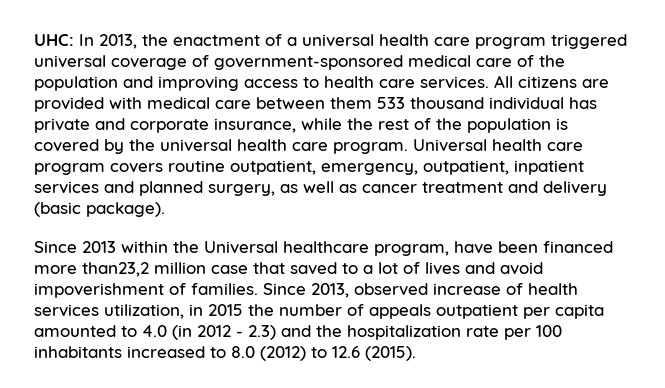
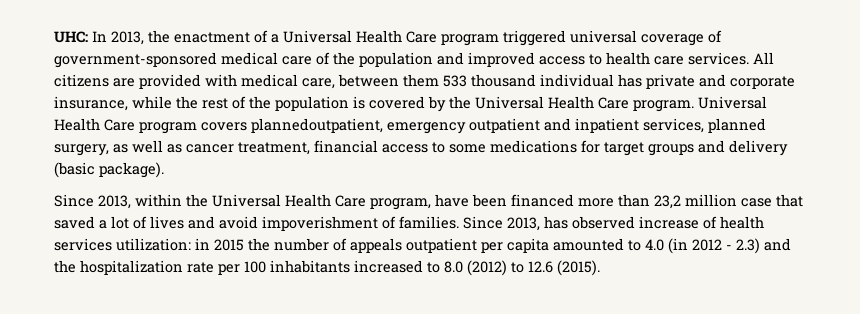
- UHC: In 2013, the enactment of a universal health care program triggered universal coverage of government-sponsored medical care of the population and improving access to health care services.
+ UHC: In 2013, the enactment of a Universal Health Care program triggered universal coverage of government-sponsored medical care of the population and improved access to health care services.
- All citizens are provided with medical care between them 533 thousand individual has private and corporate insurance, while the rest of the population is covered by the universal health care program. Universal health care program covers routine outpatient, emergency, outpatient, inpatient services and planned surgery, as well as cancer treatment and delivery (basic package).
+ All citizens are provided with medical care, between them 533 thousand individual has private and corporate insurance, while the rest of the population is covered by the Universal Health Care program. Universal Health Care program covers plannedoutpatient, emergency outpatient and inpatient services, planned surgery, as well as cancer treatment, financial access to some medications for target groups and delivery (basic package).
- Since 2013 within the Universal healthcare program, have been financed more than23,2 million case that saved to a lot of lives and avoid impoverishment of families.
+ Since 2013, within the Universal Health Care program, have been financed more than 23,2 million case that saved a lot of lives and avoid impoverishment of families.
- Since 2013, observed increase of health services utilization, in 2015 the number of appeals outpatient per capita amounted to 4.0 (in 2012 - 2.3) and the hospitalization rate per 100 inhabitants increased to 8.0 (2012) to 12.6 (2015).
+ Since 2013, has observed increase of health services utilization: in 2015 the number of appeals outpatient per capita amounted to 4.0 (in 2012 - 2.3) and the hospitalization rate per 100 inhabitants increased to 8.0 (2012) to 12.6 (2015).

